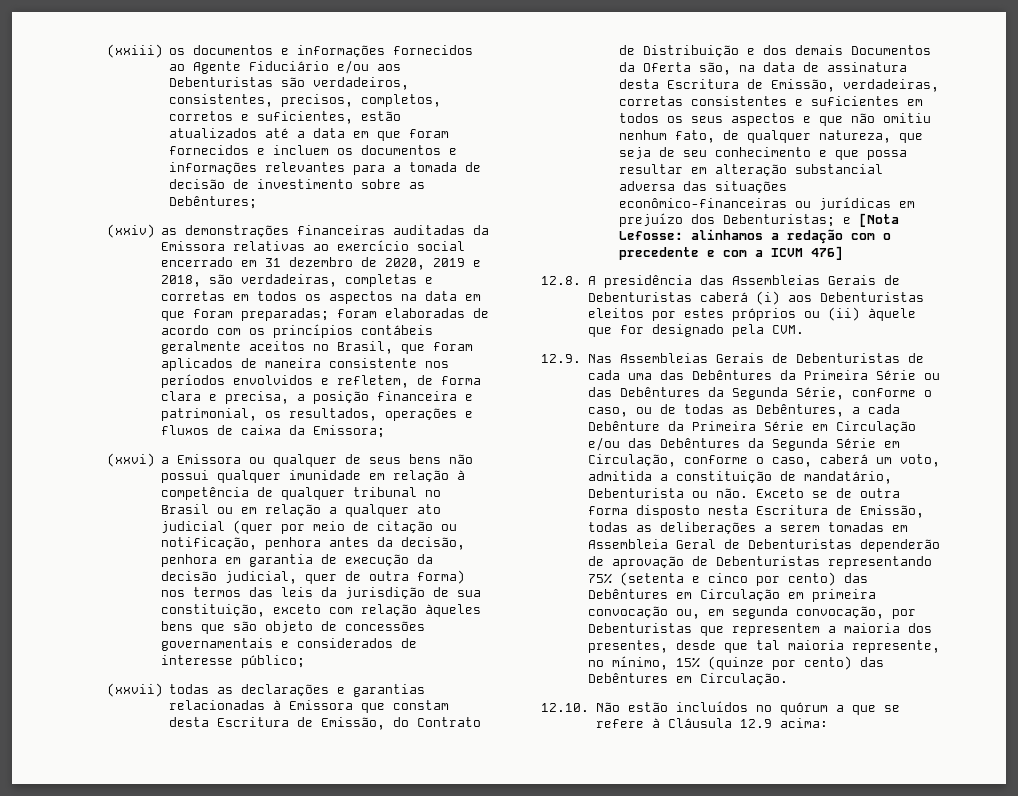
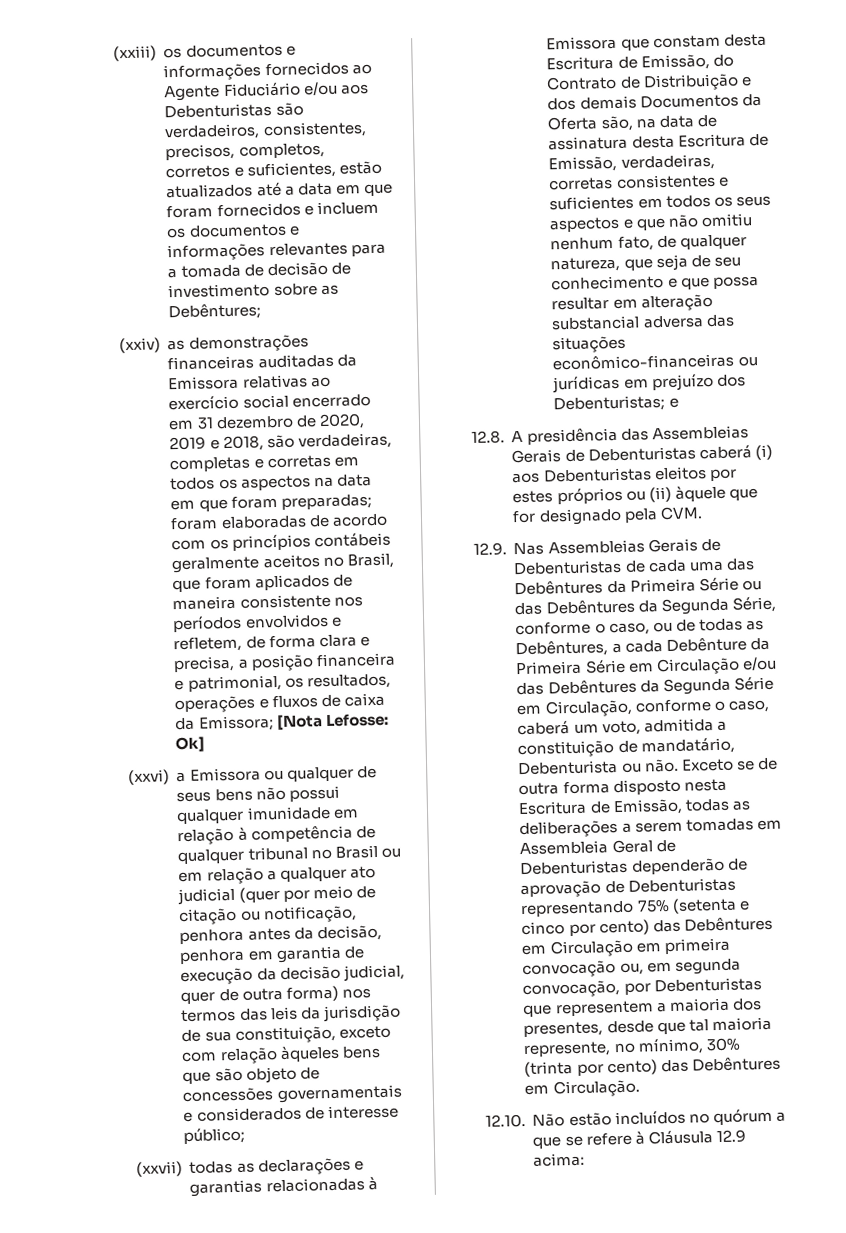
+ [Nota Lefosse: Ok]
- (xxvii) todas as declarações e garantias relacionadas à Emissora que constam desta Escritura de Emissão, do Contrato de Distribuição e dos demais Documentos da Oferta são, na data de assinatura desta Escritura de Emissão, verdadeiras, corretas consistentes e suficientes em todos os seus aspectos e que não omitiu nenhum fato, de qualquer natureza, que seja de seu conhecimento e que possa resultar em alteração substancial adversa das situações econômico-financeiras ou jurídicas em prejuízo dos Debenturistas; e [Nota Lefosse: alinhamos a redação com o precedente e com a ICVM 476]
+ (xxvii) todas as declarações e garantias relacionadas à Emissora que constam desta Escritura de Emissão, do Contrato de Distribuição e dos demais Documentos da Oferta são, na data de assinatura desta Escritura de Emissão, verdadeiras, corretas consistentes e suficientes em todos os seus aspectos e que não omitiu nenhum fato, de qualquer natureza, que seja de seu conhecimento e que possa resultar em alteração substancial adversa das situações econômico-financeiras ou jurídicas em prejuízo dos Debenturistas; e
- Exceto se de outra forma disposto nesta Escritura de Emissão, todas as deliberações a serem tomadas em Assembleia Geral de Debenturistas dependerão de aprovação de Debenturistas representando 75% (setenta e cinco por cento) das Debêntures em Circulação em primeira convocação ou, em segunda convocação, por Debenturistas que representem a maioria dos presentes, desde que tal maioria represente, no mínimo, 15% (quinze por cento) das Debêntures em Circulação.
+ Exceto se de outra forma disposto nesta Escritura de Emissão, todas as deliberações a serem tomadas em Assembleia Geral de Debenturistas dependerão de aprovação de Debenturistas representando 75% (setenta e cinco por cento) das Debêntures em Circulação em primeira convocação ou, em segunda convocação, por Debenturistas que representem a maioria dos presentes, desde que tal maioria represente, no mínimo, 30% (trinta por cento) das Debêntures em Circulação.

